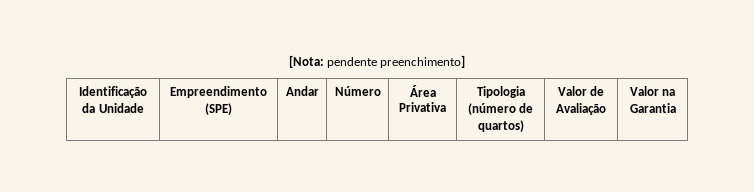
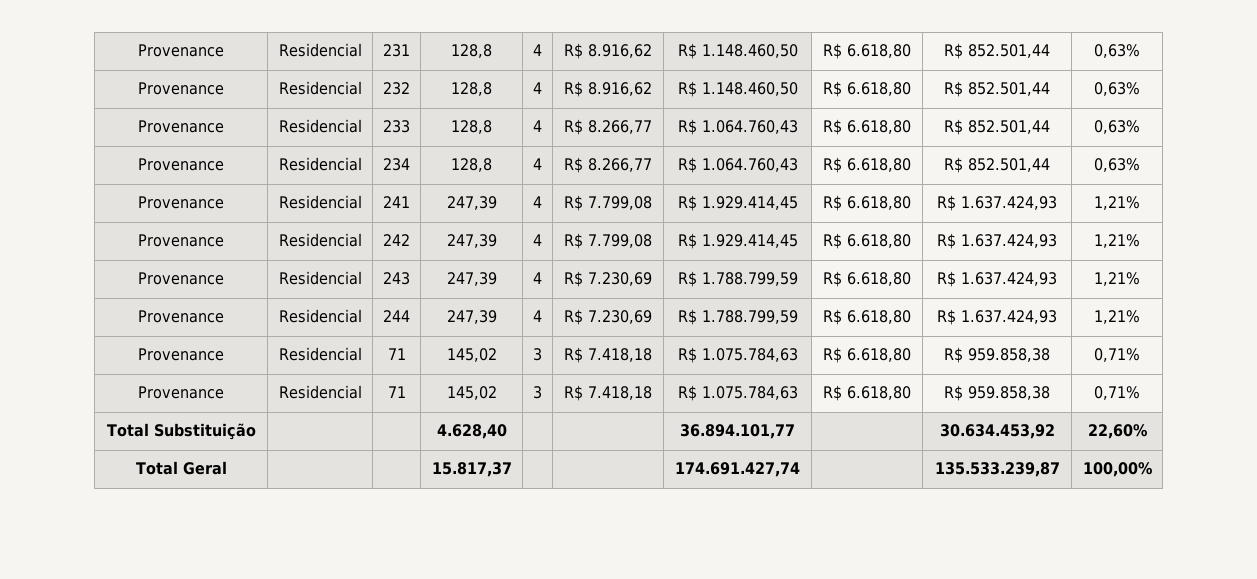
- [Nota: pendente preenchimento]
- Identificação da Unidade | Empreendimento (SPE) | Andar | Número | Área Privativa | Tipologia (número de quartos) | Valor de Avaliação | Valor na Garantia
+ Provenance | Residencial | 231 | 128,8 | 4 | R$ 8.916,62 | R$ 1.148.460,50 | R$ 6.618,80 | R$ 852.501,44 | 0,63%
+ Provenance | Residencial | 232 | 128,8 | 4 | R$ 8.916,62 | R$ 1.148.460,50 | R$ 6.618,80 | R$ 852.501,44 | 0,63%
+ Provenance | Residencial | 233 | 128,8 | 4 | R$ 8.266,77 | R$ 1.064.760,43 | R$ 6.618,80 | R$ 852.501,44 | 0,63%
+ Provenance | Residencial | 234 | 128,8 | 4 | R$ 8.266,77 | R$ 1.064.760,43 | R$ 6.618,80 | R$ 852.501,44 | 0,63%
+ Provenance | Residencial | 241 | 247,39 | 4 | R$ 7.799,08 | R$ 1.929.414,45 | R$ 6.618,80 | R$ 1.637.424,93 | 1,21%
+ Provenance | Residencial | 242 | 247,39 | 4 | R$ 7.799,08 | R$ 1.929.414,45 | R$ 6.618,80 | R$ 1.637.424,93 | 1,21%
+ Provenance | Residencial | 243 | 247,39 | 4 | R$ 7.230,69 | R$ 1.788.799,59 | R$ 6.618,80 | R$ 1.637.424,93 | 1,21%
+ Provenance | Residencial | 244 | 247,39 | 4 | R$ 7.230,69 | R$ 1.788.799,59 | R$ 6.618,80 | R$ 1.637.424,93 | 1,21%
+ Provenance | Residencial | 71 | 145,02 | 3 | R$ 7.418,18 | R$ 1.075.784,63 | R$ 6.618,80 | R$ 959.858,38 | 0,71%
+ Provenance | Residencial | 71 | 145,02 | 3 | R$ 7.418,18 | R$ 1.075.784,63 | R$ 6.618,80 | R$ 959.858,38 | 0,71%
+ Total Substituição | | | 4.628,40 | | | 36.894.101,77 | | 30.634.453,92 | 22,60%
+ Total Geral | | | 15.817,37 | | | 174.691.427,74 | | 135.533.239,87 | 100,00%

